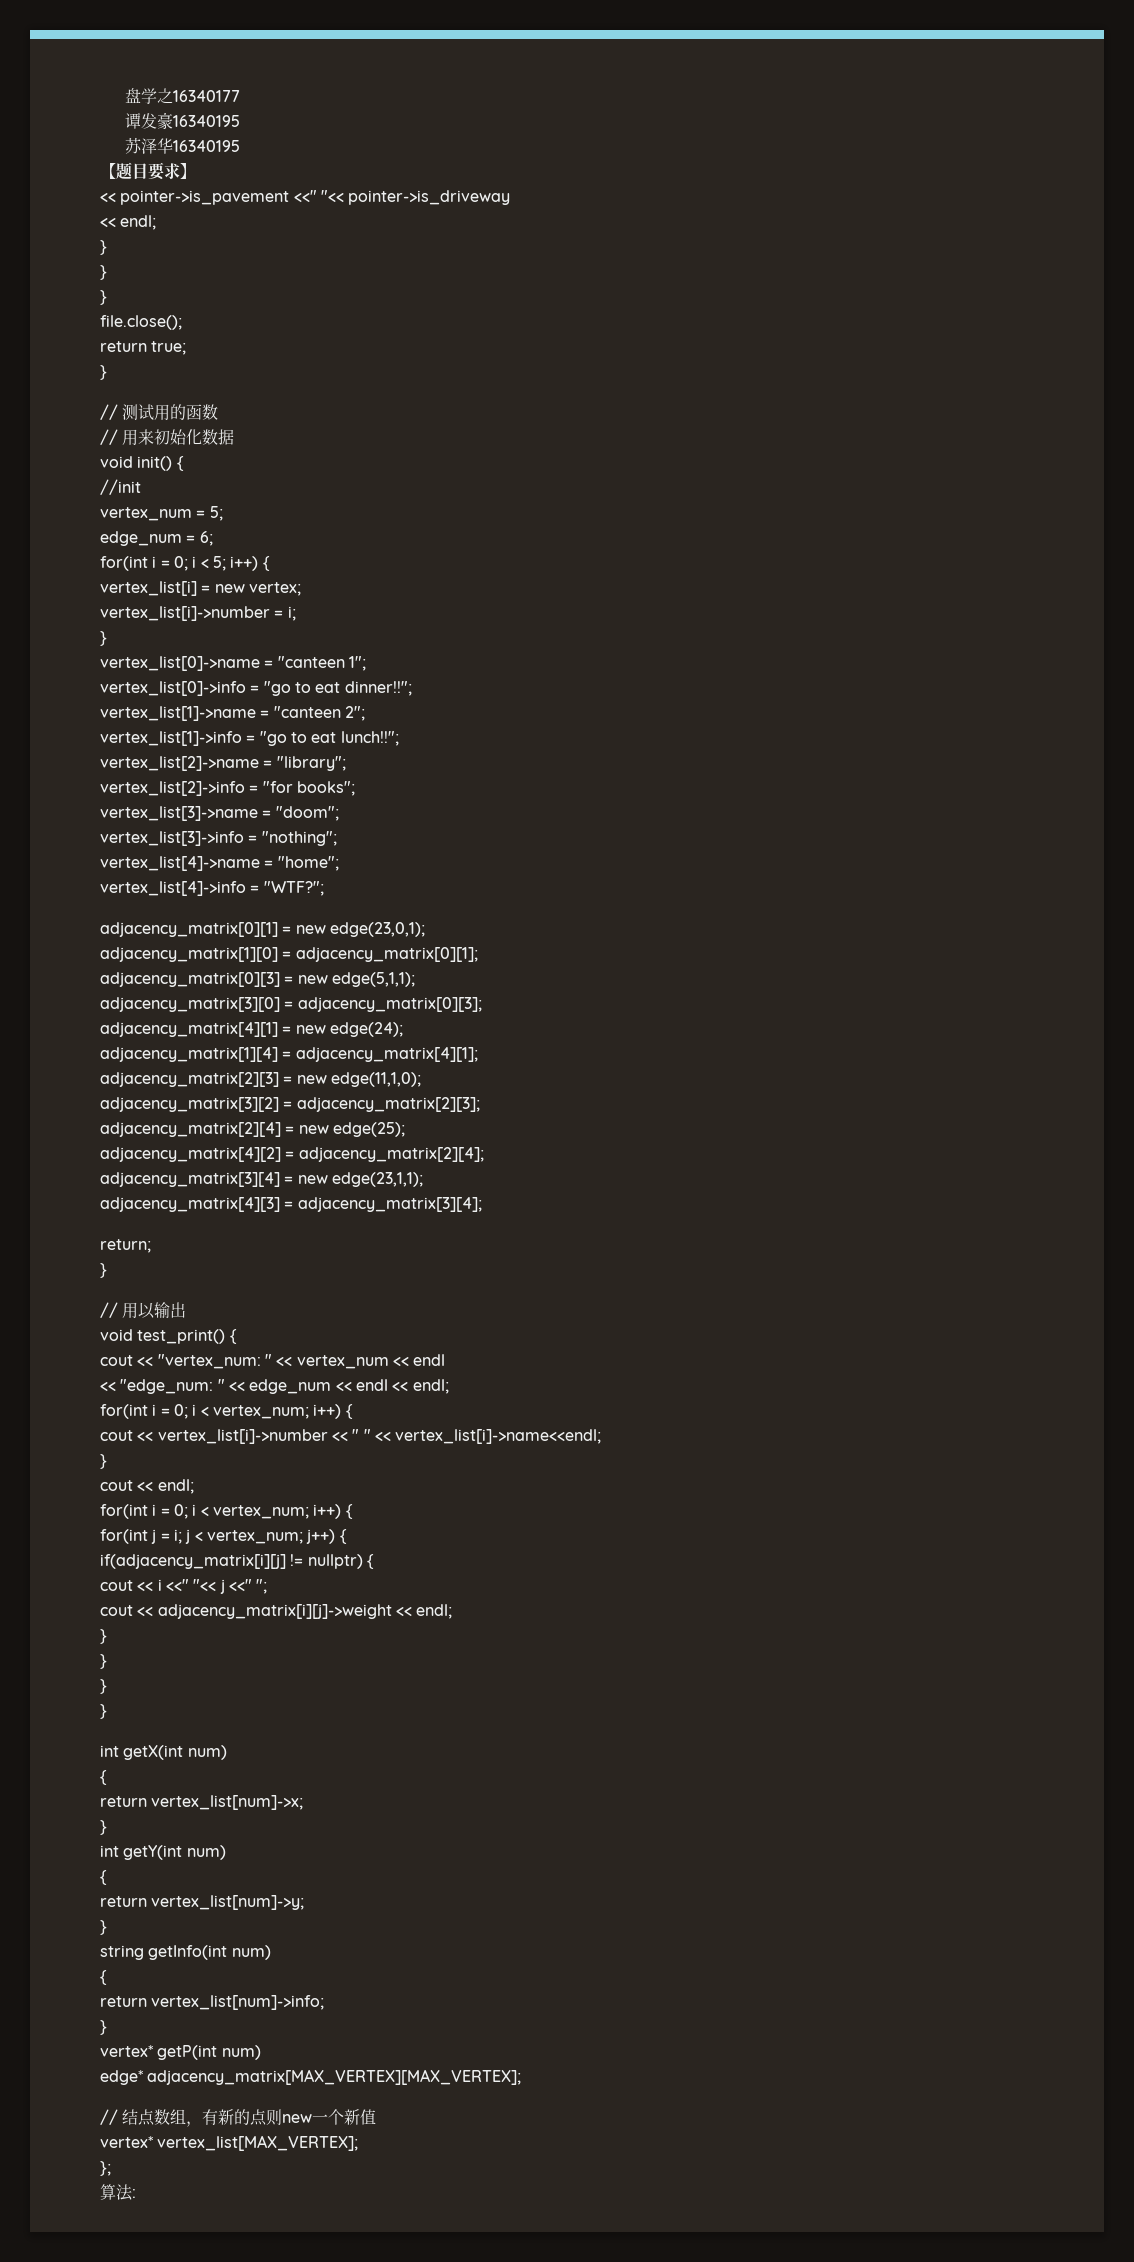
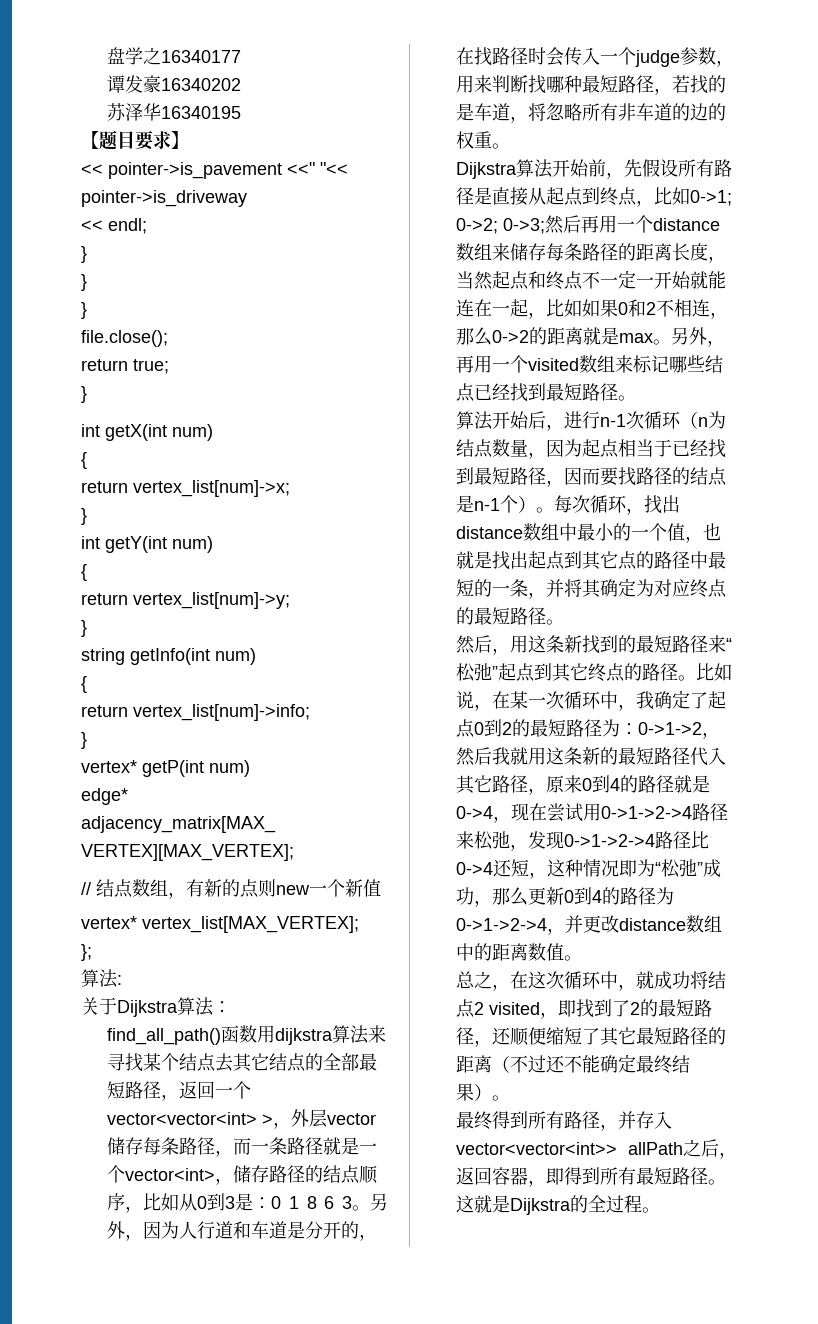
- 谭发豪16340195
+ 谭发豪16340202
- // 测试用的函数
- // 用来初始化数据
- void init() {
- //init
- vertex_num = 5;
- edge_num = 6;
- for(int i = 0; i < 5; i++) {
- vertex_list[i] = new vertex;
- vertex_list[i]->number = i;
- }
- vertex_list[0]->name = "canteen 1";
- vertex_list[0]->info = "go to eat dinner!!";
- vertex_list[1]->name = "canteen 2";
- vertex_list[1]->info = "go to eat lunch!!";
- vertex_list[2]->name = "library";
- vertex_list[2]->info = "for books";
- vertex_list[3]->name = "doom";
- vertex_list[3]->info = "nothing";
- vertex_list[4]->name = "home";
- vertex_list[4]->info = "WTF?";
- adjacency_matrix[0][1] = new edge(23,0,1);
- adjacency_matrix[1][0] = adjacency_matrix[0][1];
- adjacency_matrix[0][3] = new edge(5,1,1);
- adjacency_matrix[3][0] = adjacency_matrix[0][3];
- adjacency_matrix[4][1] = new edge(24);
- adjacency_matrix[1][4] = adjacency_matrix[4][1];
- adjacency_matrix[2][3] = new edge(11,1,0);
- adjacency_matrix[3][2] = adjacency_matrix[2][3];
- adjacency_matrix[2][4] = new edge(25);
- adjacency_matrix[4][2] = adjacency_matrix[2][4];
- adjacency_matrix[3][4] = new edge(23,1,1);
- adjacency_matrix[4][3] = adjacency_matrix[3][4];
- return;
- }
- // 用以输出
- void test_print() {
- cout << "vertex_num: " << vertex_num << endl
- << "edge_num: " << edge_num << endl << endl;
- for(int i = 0; i < vertex_num; i++) {
- cout << vertex_list[i]->number << " " << vertex_list[i]->name<<endl;
- }
- cout << endl;
- for(int i = 0; i < vertex_num; i++) {
- for(int j = i; j < vertex_num; j++) {
- if(adjacency_matrix[i][j] != nullptr) {
- cout << i <<" "<< j <<" ";
- cout << adjacency_matrix[i][j]->weight << endl;
- }
- }
- }
- }
+ 关于Dijkstra算法：
+ find_all_path()函数用dijkstra算法来寻找某个结点去其它结点的全部最短路径，返回一个vector<vector<int> >，外层vector储存每条路径，而一条路径就是一个vector<int>，储存路径的结点顺序，比如从0到3是：0 1 8 6 3。另外，因为人行道和车道是分开的，在找路径时会传入一个judge参数，用来判断找哪种最短路径，若找的是车道，将忽略所有非车道的边的权重。
+ Dijkstra算法开始前，先假设所有路径是直接从起点到终点，比如0->1; 0->2; 0->3;然后再用一个distance数组来储存每条路径的距离长度，当然起点和终点不一定一开始就能连在一起，比如如果0和2不相连，那么0->2的距离就是max。另外，再用一个visited数组来标记哪些结点已经找到最短路径。
+ 算法开始后，进行n-1次循环（n为结点数量，因为起点相当于已经找到最短路径，因而要找路径的结点是n-1个）。每次循环，找出distance数组中最小的一个值，也就是找出起点到其它点的路径中最短的一条，并将其确定为对应终点的最短路径。
+ 然后，用这条新找到的最短路径来“松弛”起点到其它终点的路径。比如说，在某一次循环中，我确定了起点0到2的最短路径为：0->1->2，然后我就用这条新的最短路径代入其它路径，原来0到4的路径就是0->4，现在尝试用0->1->2->4路径来松弛，发现0->1->2->4路径比0->4还短，这种情况即为“松弛”成功，那么更新0到4的路径为0->1->2->4，并更改distance数组中的距离数值。
+ 总之，在这次循环中，就成功将结点2 visited，即找到了2的最短路径，还顺便缩短了其它最短路径的距离（不过还不能确定最终结果）。
+ 最终得到所有路径，并存入vector<vector<int>> allPath之后，返回容器，即得到所有最短路径。这就是Dijkstra的全过程。

